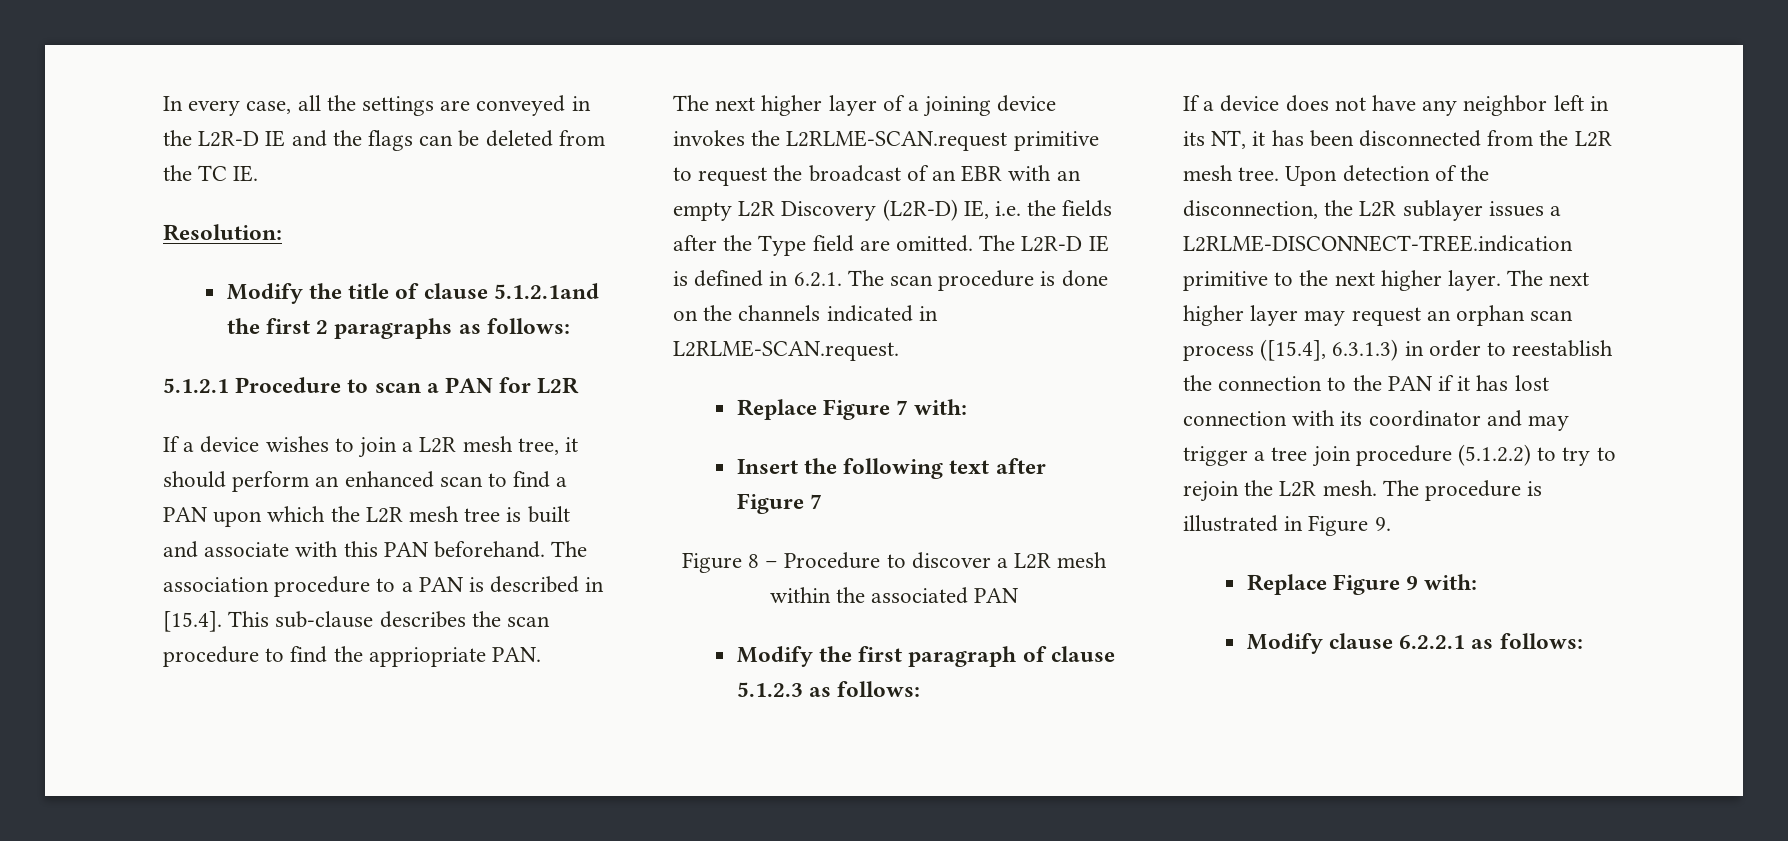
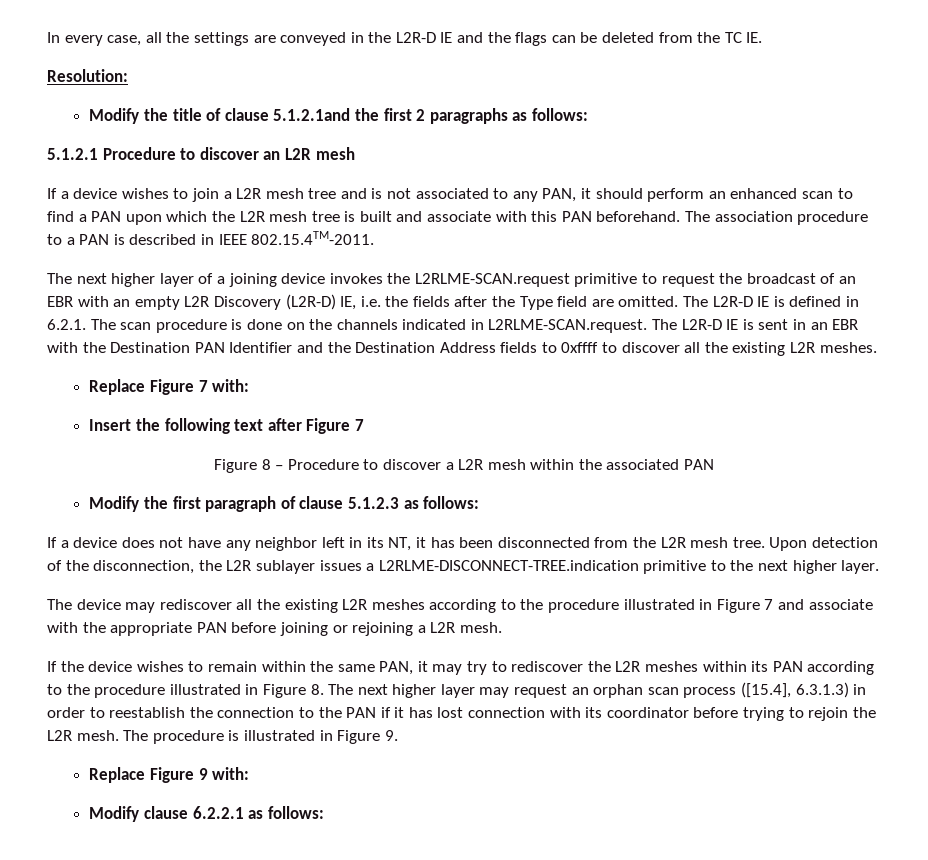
- 5.1.2.1 Procedure to scan a PAN for L2R
+ 5.1.2.1 Procedure to discover an L2R mesh
- If a device wishes to join a L2R mesh tree, it should perform an enhanced scan to find a PAN upon which the L2R mesh tree is built and associate with this PAN beforehand.
+ If a device wishes to join a L2R mesh tree and is not associated to any PAN, it should perform an enhanced scan to find a PAN upon which the L2R mesh tree is built and associate with this PAN beforehand.
- The association procedure to a PAN is described in [15.4]. This sub-clause describes the scan procedure to find the appriopriate PAN.
+ The association procedure to a PAN is described in IEEE 802.15.4TM-2011.
- The L2R-D IE is defined in 6.2.1. The scan procedure is done on the channels indicated in L2RLME-SCAN.request.
+ The L2R-D IE is defined in 6.2.1. The scan procedure is done on the channels indicated in L2RLME-SCAN.request. The L2R-D IE is sent in an EBR with the Destination PAN Identifier and the Destination Address fields to 0xffff to discover all the existing L2R meshes.
- Upon detection of the disconnection, the L2R sublayer issues a L2RLME-DISCONNECT-TREE.indication primitive to the next higher layer. The next higher layer may request an orphan scan process ([15.4], 6.3.1.3) in order to reestablish the connection to the PAN if it has lost connection with its coordinator and may trigger a tree join procedure (5.1.2.2) to try to rejoin the L2R mesh.
+ Upon detection of the disconnection, the L2R sublayer issues a L2RLME-DISCONNECT-TREE.indication primitive to the next higher layer.
+ The device may rediscover all the existing L2R meshes according to the procedure illustrated in Figure 7 and associate with the appropriate PAN before joining or rejoining a L2R mesh.
+ If the device wishes to remain within the same PAN, it may try to rediscover the L2R meshes within its PAN according to the procedure illustrated in Figure 8. The next higher layer may request an orphan scan process ([15.4], 6.3.1.3) in order to reestablish the connection to the PAN if it has lost connection with its coordinator before trying to rejoin the L2R mesh.

